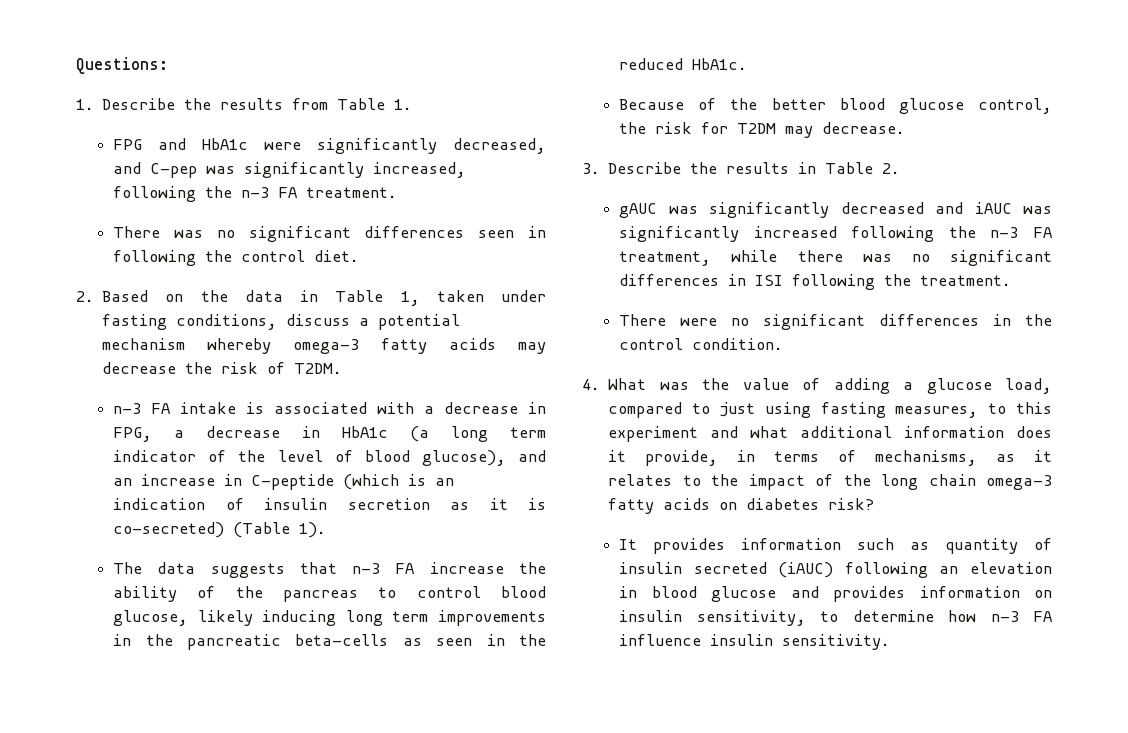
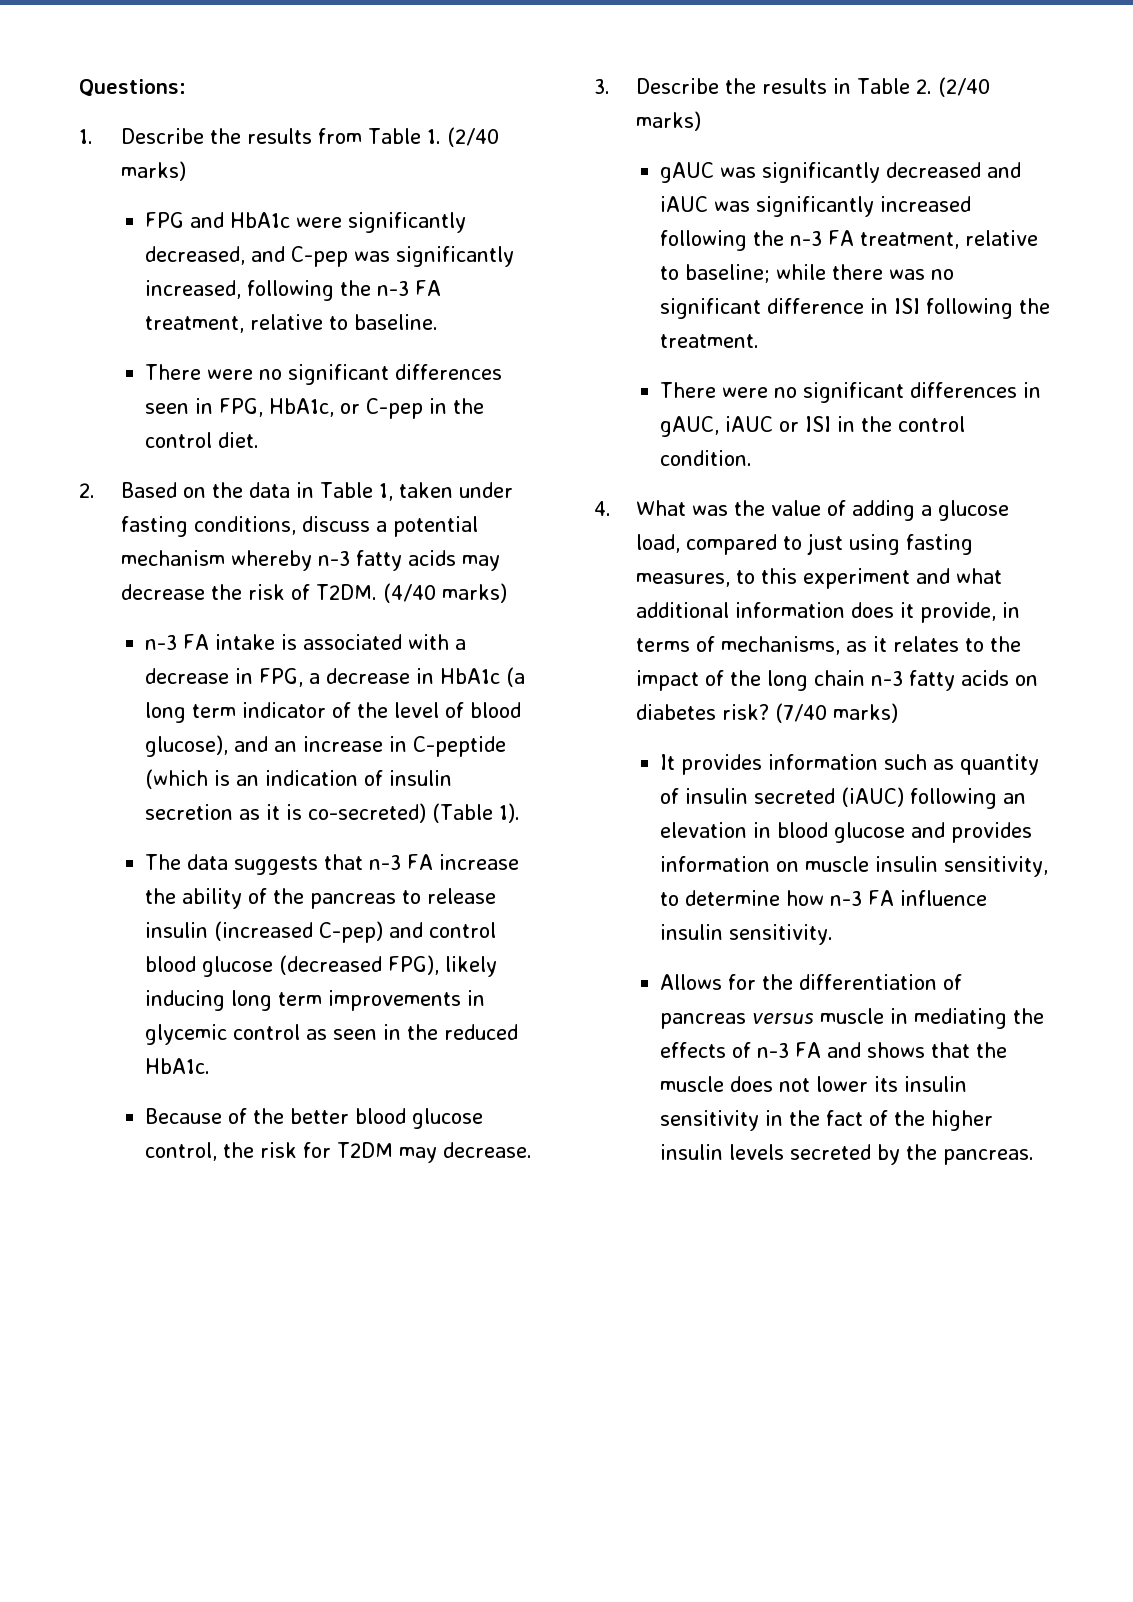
- 1. Describe the results from Table 1.
+ 1. Describe the results from Table 1. (2/40 marks)
- FPG and HbA1c were significantly decreased, and C-pep was significantly increased, following the n-3 FA treatment.
- There was no significant differences seen in following the control diet.
+ FPG and HbA1c were significantly decreased, and C-pep was significantly increased, following the n-3 FA treatment, relative to baseline.
+ There were no significant differences seen in FPG, HbA1c, or C-pep in the control diet.
- 2. Based on the data in Table 1, taken under fasting conditions, discuss a potential mechanism whereby omega-3 fatty acids may decrease the risk of T2DM.
+ 2. Based on the data in Table 1, taken under fasting conditions, discuss a potential mechanism whereby n-3 fatty acids may decrease the risk of T2DM. (4/40 marks)
- The data suggests that n-3 FA increase the ability of the pancreas to control blood glucose, likely inducing long term improvements in the pancreatic beta-cells as seen in the reduced HbA1c.
+ The data suggests that n-3 FA increase the ability of the pancreas to release insulin (increased C-pep) and control blood glucose (decreased FPG), likely inducing long term improvements in glycemic control as seen in the reduced HbA1c.
- 3. Describe the results in Table 2.
+ 3. Describe the results in Table 2. (2/40 marks)
- gAUC was significantly decreased and iAUC was significantly increased following the n-3 FA treatment, while there was no significant differences in ISI following the treatment.
+ gAUC was significantly decreased and iAUC was significantly increased following the n-3 FA treatment, relative to baseline; while there was no significant difference in ISI following the treatment.
- There were no significant differences in the control condition.
+ There were no significant differences in gAUC, iAUC or ISI in the control condition.
- 4. What was the value of adding a glucose load, compared to just using fasting measures, to this experiment and what additional information does it provide, in terms of mechanisms, as it relates to the impact of the long chain omega-3 fatty acids on diabetes risk?
+ 4. What was the value of adding a glucose load, compared to just using fasting measures, to this experiment and what additional information does it provide, in terms of mechanisms, as it relates to the impact of the long chain n-3 fatty acids on diabetes risk? (7/40 marks)
- It provides information such as quantity of insulin secreted (iAUC) following an elevation in blood glucose and provides information on insulin sensitivity, to determine how n-3 FA influence insulin sensitivity.
+ It provides information such as quantity of insulin secreted (iAUC) following an elevation in blood glucose and provides information on muscle insulin sensitivity, to determine how n-3 FA influence insulin sensitivity.
+ Allows for the differentiation of pancreas versus muscle in mediating the effects of n-3 FA and shows that the muscle does not lower its insulin sensitivity in the fact of the higher insulin levels secreted by the pancreas.

